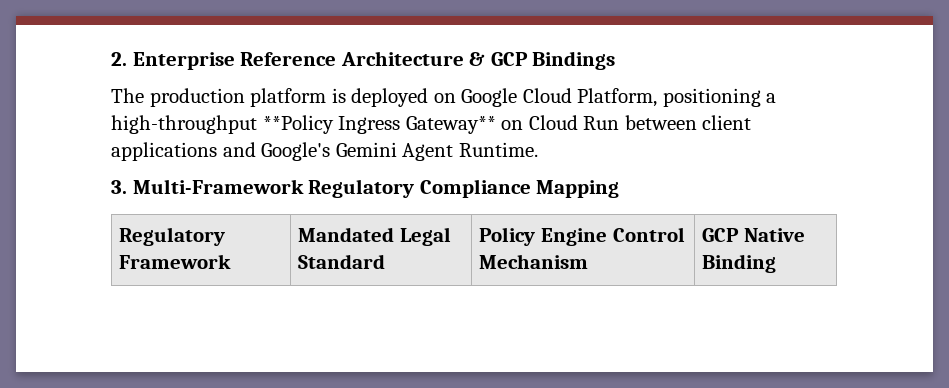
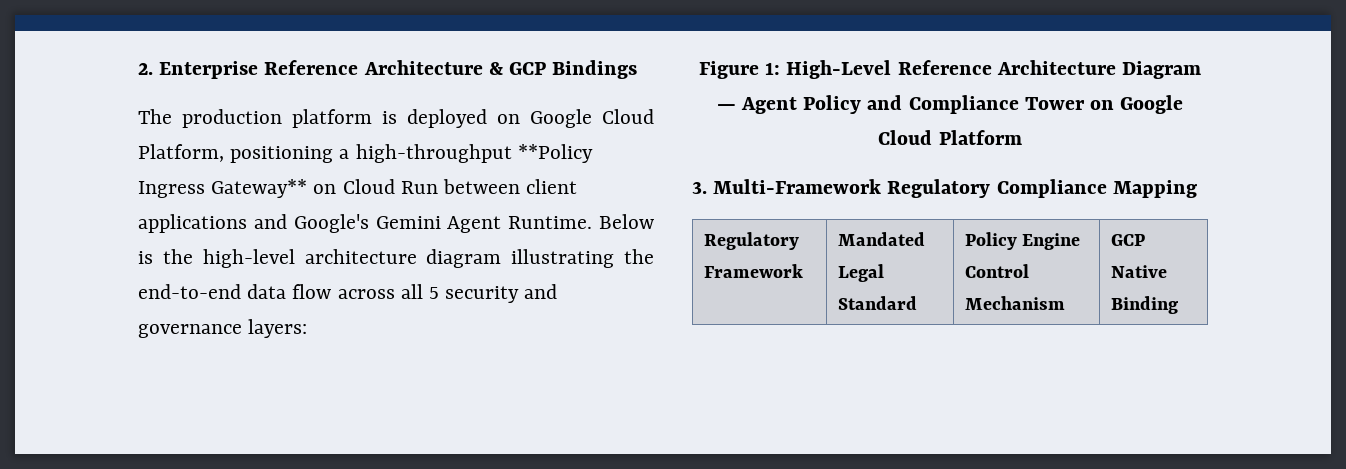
+ Below is the high-level architecture diagram illustrating the end-to-end data flow across all 5 security and governance layers:
+ Figure 1: High-Level Reference Architecture Diagram — Agent Policy and Compliance Tower on Google Cloud Platform

